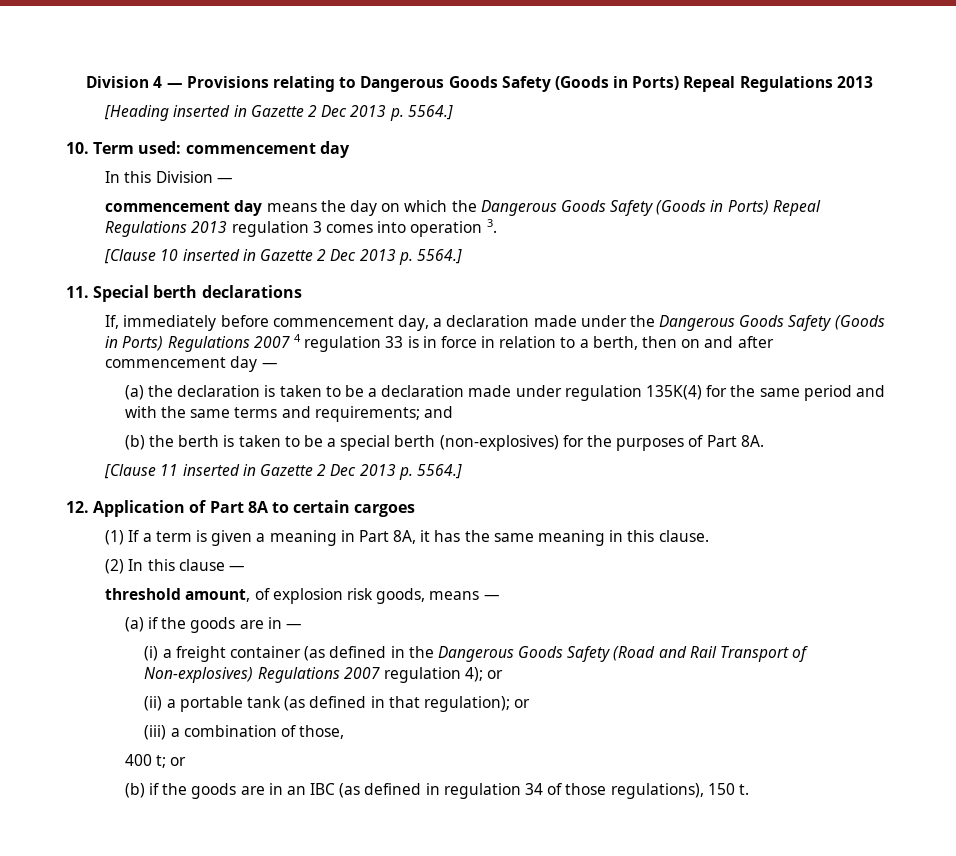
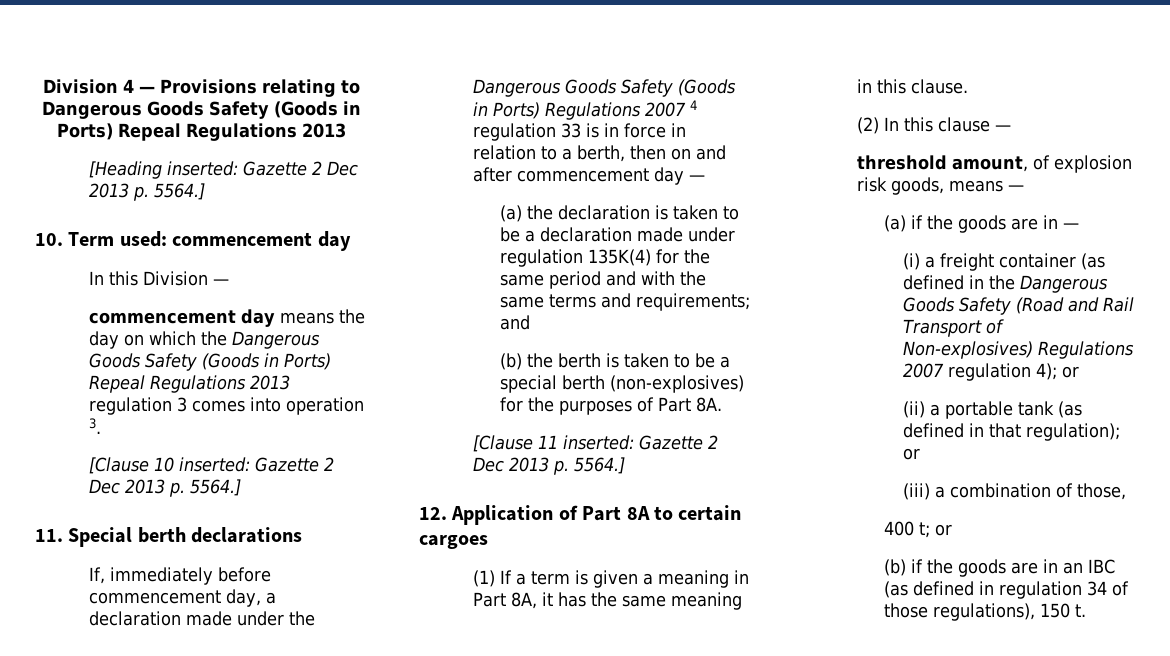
- [Heading inserted in Gazette 2 Dec 2013 p. 5564.]
+ [Heading inserted: Gazette 2 Dec 2013 p. 5564.]
- [Clause 10 inserted in Gazette 2 Dec 2013 p. 5564.]
+ [Clause 10 inserted: Gazette 2 Dec 2013 p. 5564.]
- [Clause 11 inserted in Gazette 2 Dec 2013 p. 5564.]
+ [Clause 11 inserted: Gazette 2 Dec 2013 p. 5564.]

